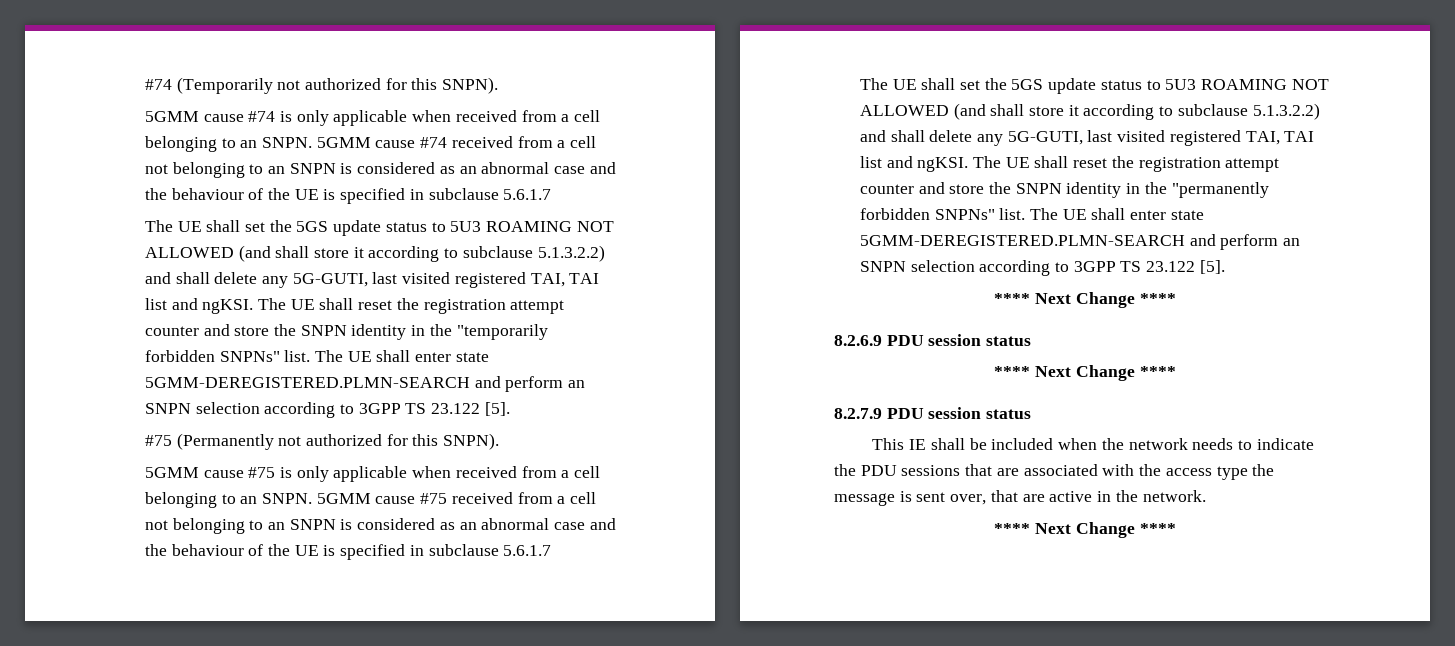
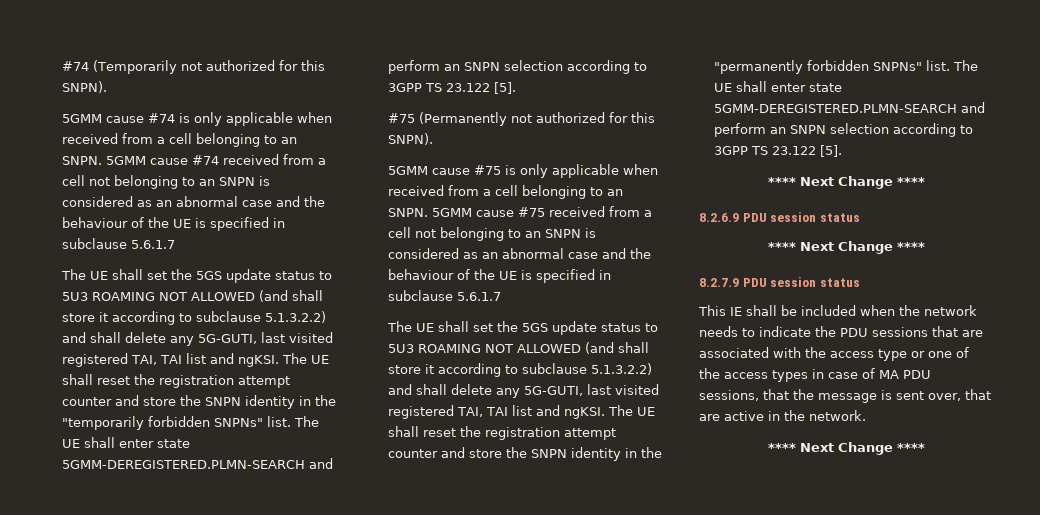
- This IE shall be included when the network needs to indicate the PDU sessions that are associated with the access type the message is sent over, that are active in the network.
+ This IE shall be included when the network needs to indicate the PDU sessions that are associated with the access type or one of the access types in case of MA PDU sessions, that the message is sent over, that are active in the network.

